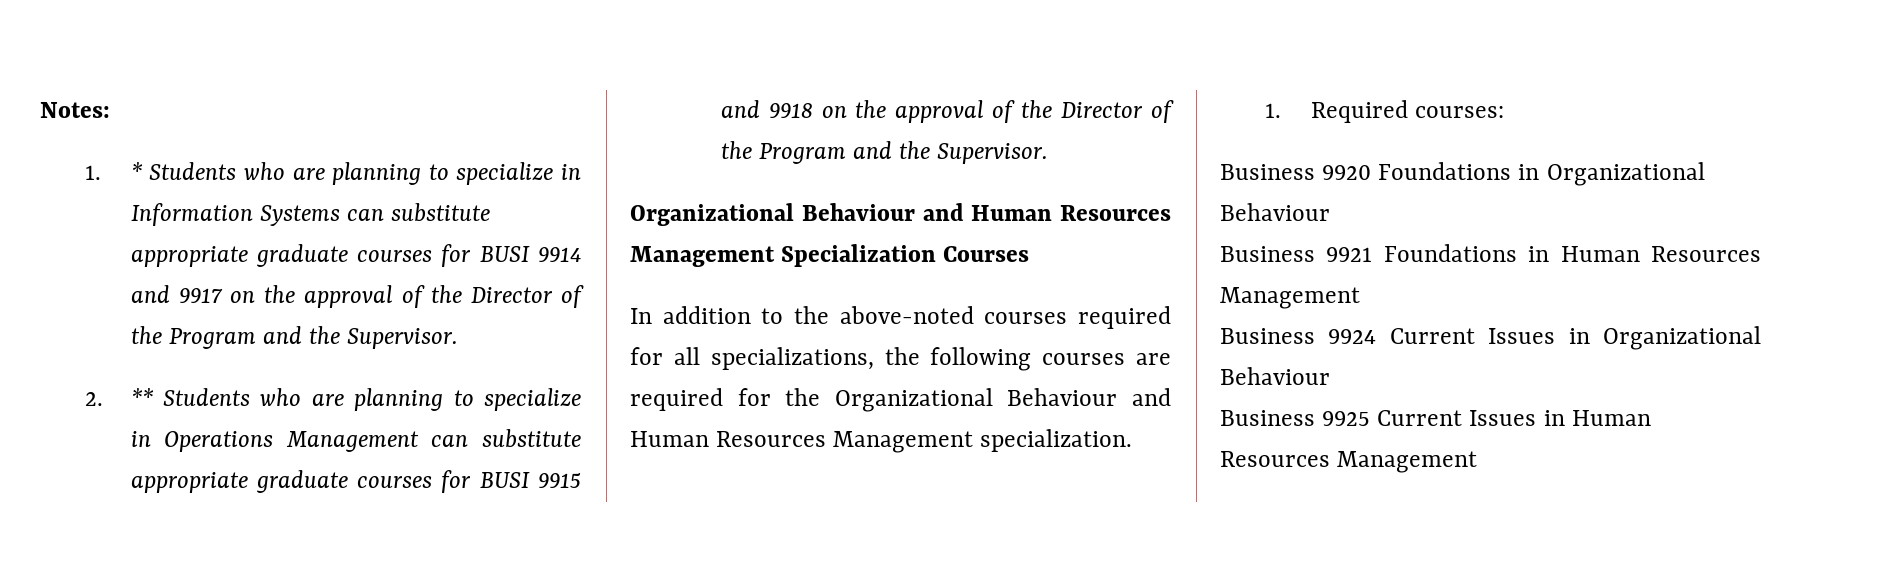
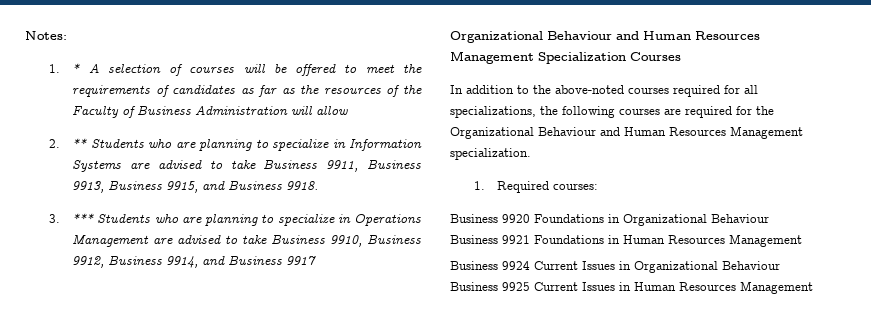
- 1. * Students who are planning to specialize in Information Systems can substitute appropriate graduate courses for BUSI 9914 and 9917 on the approval of the Director of the Program and the Supervisor.
+ 1. * A selection of courses will be offered to meet the requirements of candidates as far as the resources of the Faculty of Business Administration will allow
- 2. ** Students who are planning to specialize in Operations Management can substitute appropriate graduate courses for BUSI 9915 and 9918 on the approval of the Director of the Program and the Supervisor.
+ 2. ** Students who are planning to specialize in Information Systems are advised to take Business 9911, Business 9913, Business 9915, and Business 9918.
+ 3. *** Students who are planning to specialize in Operations Management are advised to take Business 9910, Business 9912, Business 9914, and Business 9917

